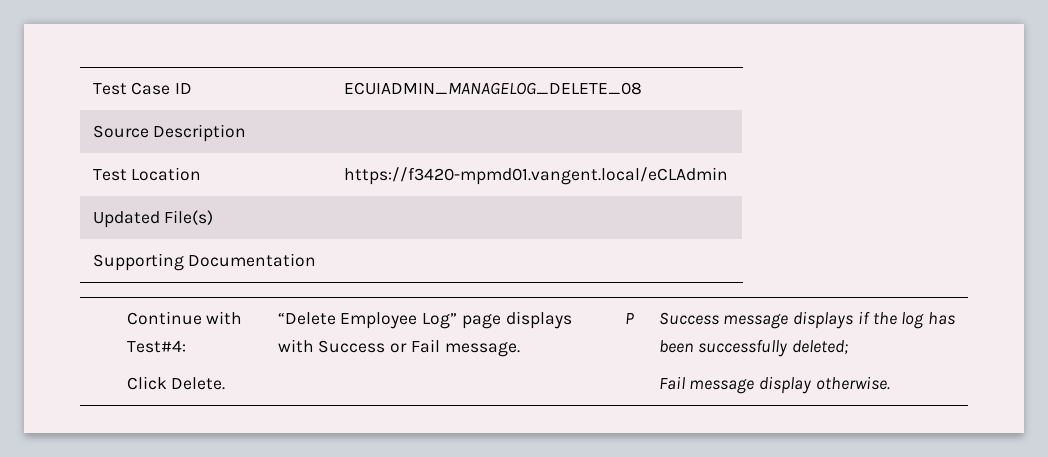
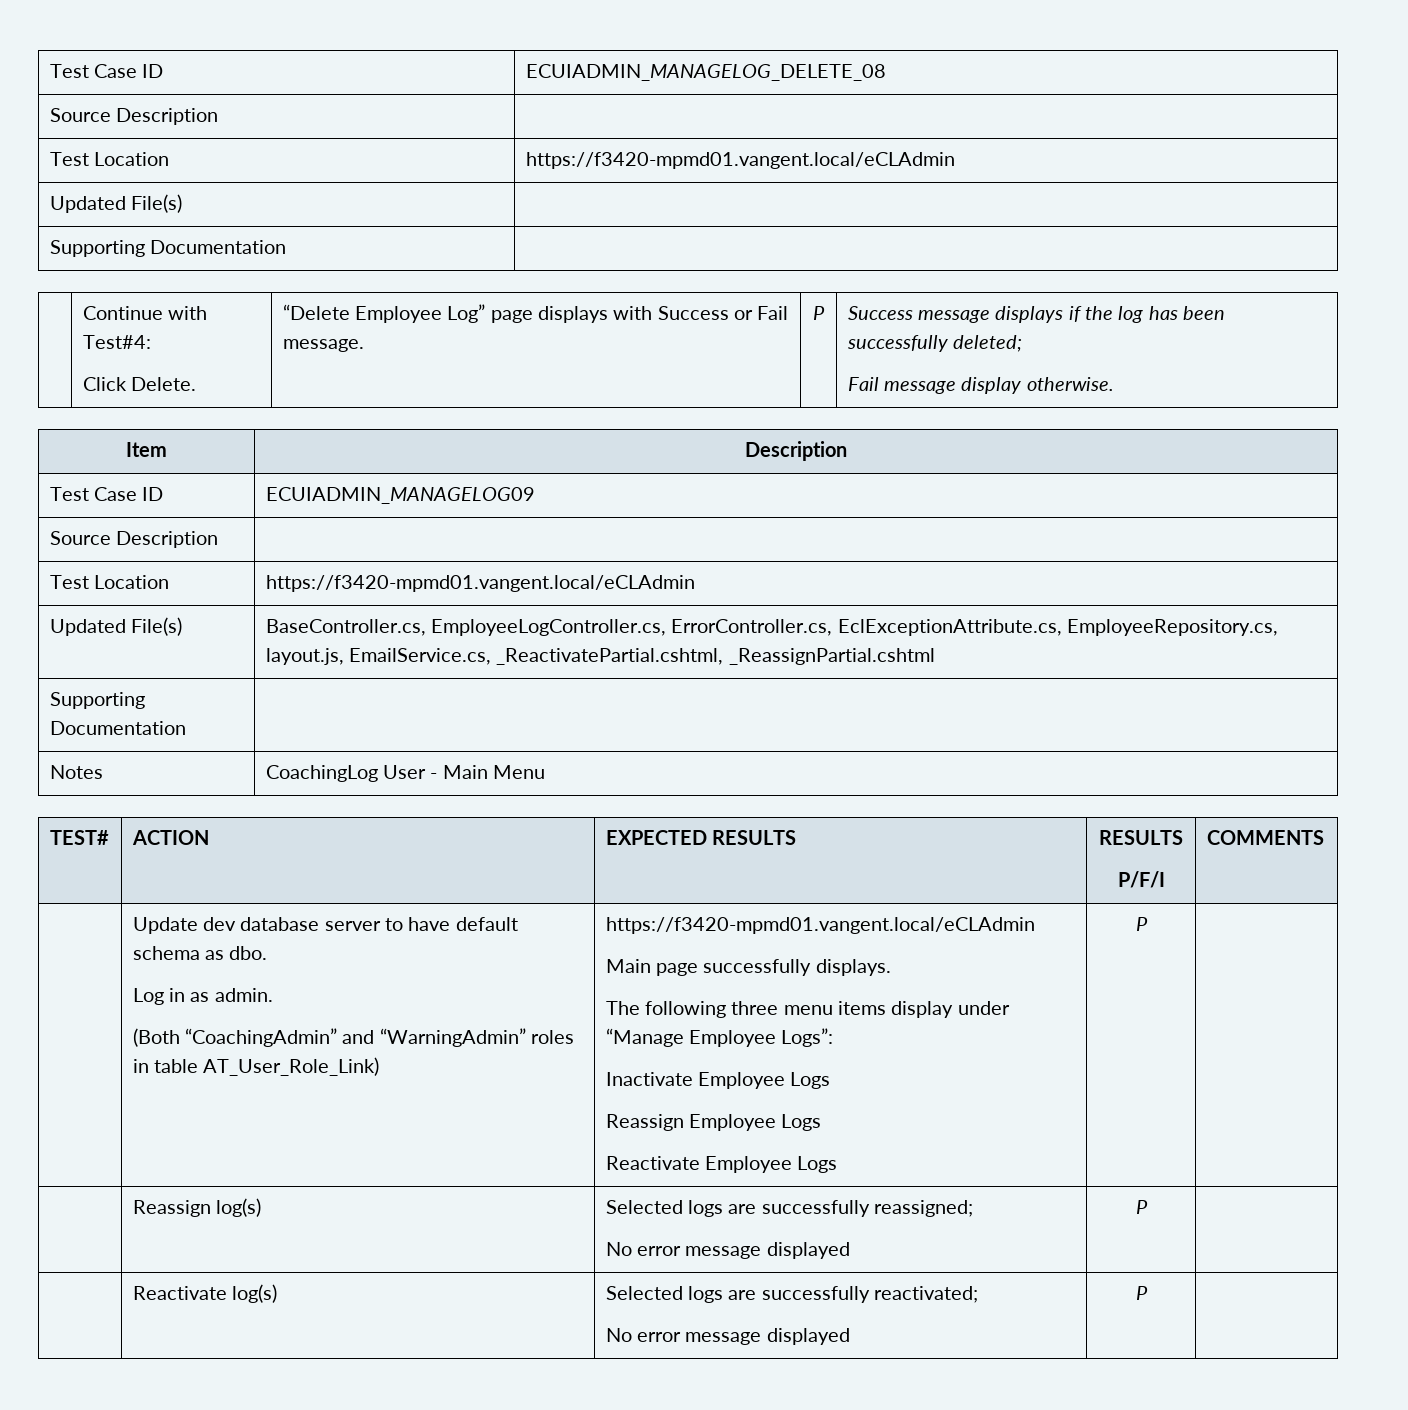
+ Item | Description
+ Test Case ID | ECUIADMIN_MANAGELOG09
+ Source Description |
+ Test Location | https://f3420-mpmd01.vangent.local/eCLAdmin
+ Updated File(s) | BaseController.cs, EmployeeLogController.cs, ErrorController.cs, EclExceptionAttribute.cs, EmployeeRepository.cs, layout.js, EmailService.cs, _ReactivatePartial.cshtml, _ReassignPartial.cshtml
+ Supporting Documentation |
+ Notes | CoachingLog User - Main Menu
+ TEST# | ACTION | EXPECTED RESULTS | RESULTS
+ P/F/I | COMMENTS
+ | Update dev database server to have default schema as dbo.
+ Log in as admin.
+ (Both “CoachingAdmin” and “WarningAdmin” roles in table AT_User_Role_Link) | https://f3420-mpmd01.vangent.local/eCLAdmin
+ Main page successfully displays.
+ The following three menu items display under “Manage Employee Logs”:
+ Inactivate Employee Logs
+ Reassign Employee Logs
+ Reactivate Employee Logs | P |
+ | Reassign log(s) | Selected logs are successfully reassigned;
+ No error message displayed | P |
+ | Reactivate log(s) | Selected logs are successfully reactivated;
+ No error message displayed | P |

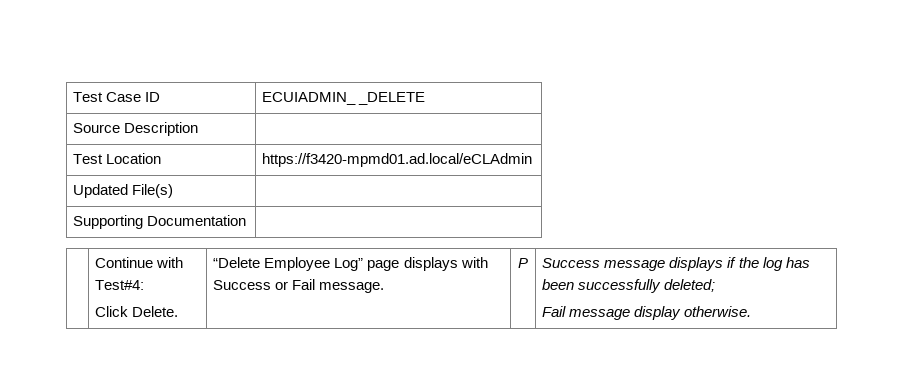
- Test Case ID | ECUIADMIN_MANAGELOG_DELETE_08
+ Test Case ID | ECUIADMIN_ _DELETE
  Source Description |
- Test Location | https://f3420-mpmd01.vangent.local/eCLAdmin
+ Test Location | https://f3420-mpmd01.ad.local/eCLAdmin
- Item | Description
- Test Case ID | ECUIADMIN_MANAGELOG09
- Source Description |
- Test Location | https://f3420-mpmd01.vangent.local/eCLAdmin
- Updated File(s) | BaseController.cs, EmployeeLogController.cs, ErrorController.cs, EclExceptionAttribute.cs, EmployeeRepository.cs, layout.js, EmailService.cs, _ReactivatePartial.cshtml, _ReassignPartial.cshtml
- Supporting Documentation |
- Notes | CoachingLog User - Main Menu
- TEST# | ACTION | EXPECTED RESULTS | RESULTS
- P/F/I | COMMENTS
- | Update dev database server to have default schema as dbo.
- Log in as admin.
- (Both “CoachingAdmin” and “WarningAdmin” roles in table AT_User_Role_Link) | https://f3420-mpmd01.vangent.local/eCLAdmin
- Main page successfully displays.
- The following three menu items display under “Manage Employee Logs”:
- Inactivate Employee Logs
- Reassign Employee Logs
- Reactivate Employee Logs | P |
- | Reassign log(s) | Selected logs are successfully reassigned;
- No error message displayed | P |
- | Reactivate log(s) | Selected logs are successfully reactivated;
- No error message displayed | P |

